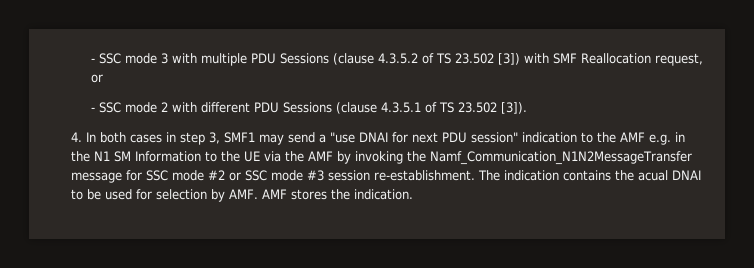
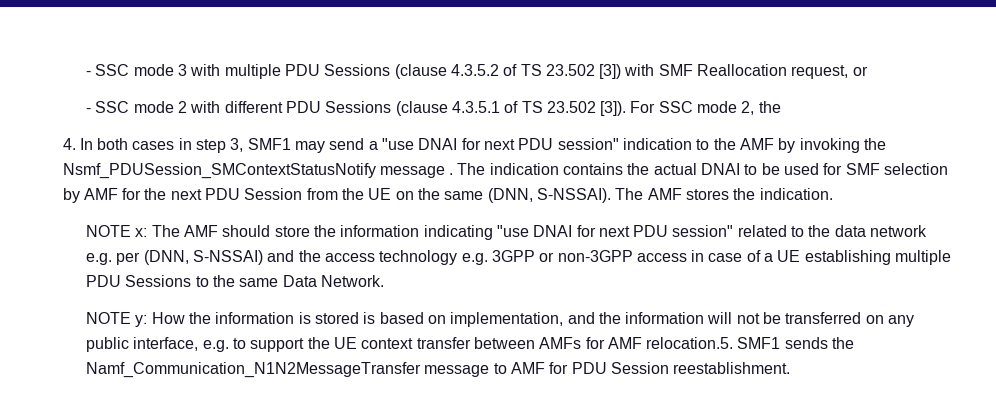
+ For SSC mode 2, the
- 4. In both cases in step 3, SMF1 may send a "use DNAI for next PDU session" indication to the AMF e.g. in the N1 SM Information to the UE via the AMF by invoking the Namf_Communication_N1N2MessageTransfer message for SSC mode #2 or SSC mode #3 session re-establishment.
+ 4. In both cases in step 3, SMF1 may send a "use DNAI for next PDU session" indication to the AMF by invoking the Nsmf_PDUSession_SMContextStatusNotify message .
- The indication contains the acual DNAI to be used for selection by AMF. AMF stores the indication.
+ The indication contains the actual DNAI to be used for SMF selection by AMF for the next PDU Session from the UE on the same (DNN, S-NSSAI). The AMF stores the indication.
+ NOTE x: The AMF should store the information indicating "use DNAI for next PDU session" related to the data network e.g. per (DNN, S-NSSAI) and the access technology e.g. 3GPP or non-3GPP access in case of a UE establishing multiple PDU Sessions to the same Data Network.
+ NOTE y: How the information is stored is based on implementation, and the information will not be transferred on any public interface, e.g. to support the UE context transfer between AMFs for AMF relocation.5. SMF1 sends the Namf_Communication_N1N2MessageTransfer message to AMF for PDU Session reestablishment.

